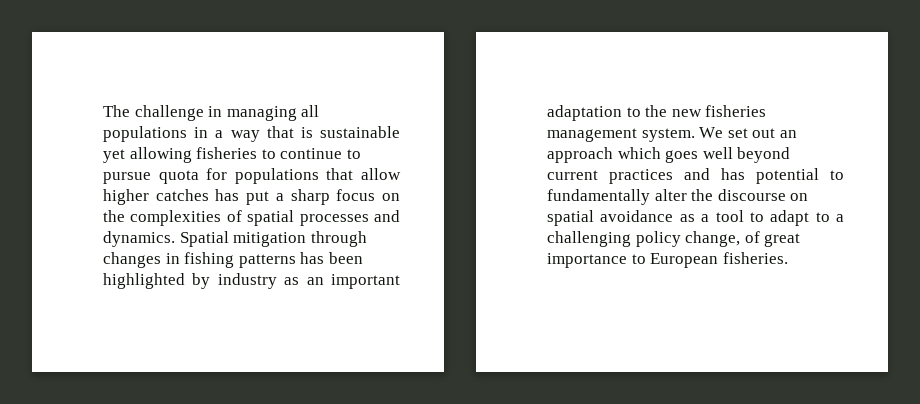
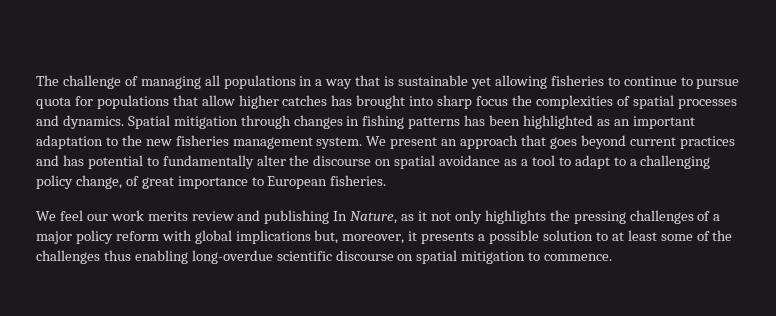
- The challenge in managing all populations in a way that is sustainable yet allowing fisheries to continue to pursue quota for populations that allow higher catches has put a sharp focus on the complexities of spatial processes and dynamics.
+ The challenge of managing all populations in a way that is sustainable yet allowing fisheries to continue to pursue quota for populations that allow higher catches has brought into sharp focus the complexities of spatial processes and dynamics.
- Spatial mitigation through changes in fishing patterns has been highlighted by industry as an important adaptation to the new fisheries management system.
+ Spatial mitigation through changes in fishing patterns has been highlighted as an important adaptation to the new fisheries management system.
- We set out an approach which goes well beyond current practices and has potential to fundamentally alter the discourse on spatial avoidance as a tool to adapt to a challenging policy change, of great importance to European fisheries.
+ We present an approach that goes beyond current practices and has potential to fundamentally alter the discourse on spatial avoidance as a tool to adapt to a challenging policy change, of great importance to European fisheries.
+ We feel our work merits review and publishing In Nature, as it not only highlights the pressing challenges of a major policy reform with global implications but, moreover, it presents a possible solution to at least some of the challenges thus enabling long-overdue scientific discourse on spatial mitigation to commence.

